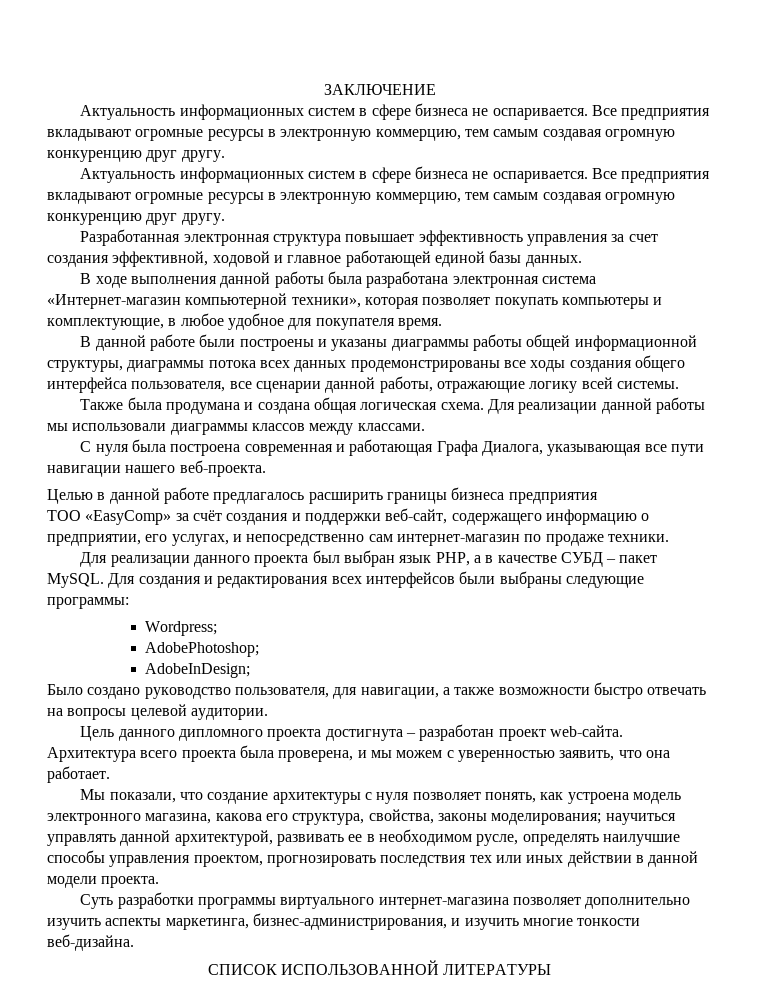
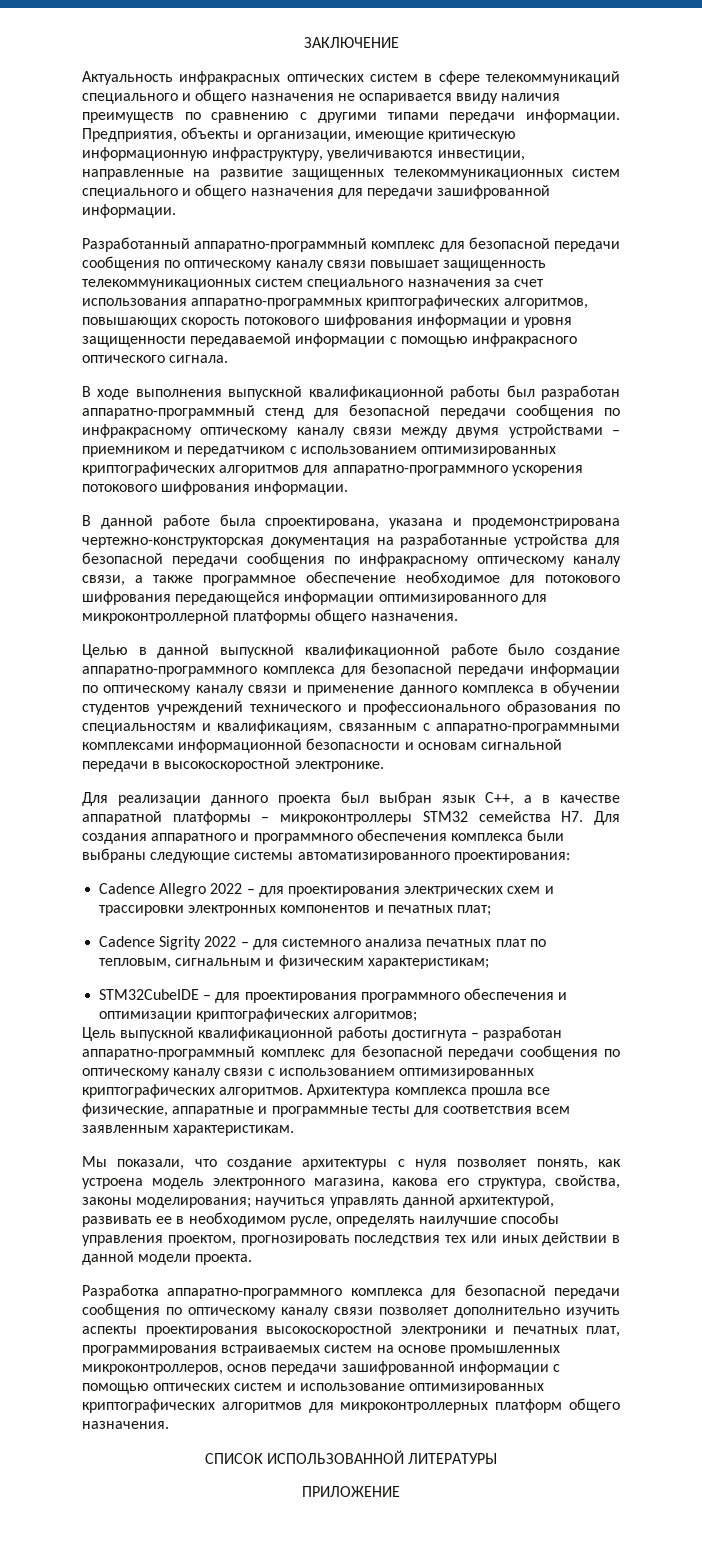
  ЗАКЛЮЧЕНИЕ
- Актуальность информационных систем в сфере бизнеса не оспаривается. Все предприятия вкладывают огромные ресурсы в электронную коммерцию, тем самым создавая огромную конкуренцию друг другу.
- Актуальность информационных систем в сфере бизнеса не оспаривается. Все предприятия вкладывают огромные ресурсы в электронную коммерцию, тем самым создавая огромную конкуренцию друг другу.
- Разработанная электронная структура повышает эффективность управления за счет создания эффективной, ходовой и главное работающей единой базы данных.
- В ходе выполнения данной работы была разработана электронная система «Интернет-магазин компьютерной техники», которая позволяет покупать компьютеры и комплектующие, в любое удобное для покупателя время.
- В данной работе были построены и указаны диаграммы работы общей информационной структуры, диаграммы потока всех данных продемонстрированы все ходы создания общего интерфейса пользователя, все сценарии данной работы, отражающие логику всей системы.
- Также была продумана и создана общая логическая схема. Для реализации данной работы мы использовали диаграммы классов между классами.
- С нуля была построена современная и работающая Графа Диалога, указывающая все пути навигации нашего веб-проекта.
- Целью в данной работе предлагалось расширить границы бизнеса предприятия
- TOO «EasyComp» за счёт создания и поддержки веб-сайт, содержащего информацию о предприятии, его услугах, и непосредственно сам интернет-магазин по продаже техники.
+ Актуальность инфракрасных оптических систем в сфере телекоммуникаций специального и общего назначения не оспаривается ввиду наличия преимуществ по сравнению с другими типами передачи информации. Предприятия, объекты и организации, имеющие критическую информационную инфраструктуру, увеличиваются инвестиции, направленные на развитие защищенных телекоммуникационных систем специального и общего назначения для передачи зашифрованной информации.
+ Разработанный аппаратно-программный комплекс для безопасной передачи сообщения по оптическому каналу связи повышает защищенность телекоммуникационных систем специального назначения за счет использования аппаратно-программных криптографических алгоритмов, повышающих скорость потокового шифрования информации и уровня защищенности передаваемой информации с помощью инфракрасного оптического сигнала.
+ В ходе выполнения выпускной квалификационной работы был разработан аппаратно-программный стенд для безопасной передачи сообщения по инфракрасному оптическому каналу связи между двумя устройствами – приемником и передатчиком с использованием оптимизированных криптографических алгоритмов для аппаратно-программного ускорения потокового шифрования информации.
+ В данной работе была спроектирована, указана и продемонстрирована чертежно-конструкторская документация на разработанные устройства для безопасной передачи сообщения по инфракрасному оптическому каналу связи, а также программное обеспечение необходимое для потокового шифрования передающейся информации оптимизированного для микроконтроллерной платформы общего назначения.
+ Целью в данной выпускной квалификационной работе было создание аппаратно-программного комплекса для безопасной передачи информации по оптическому каналу связи и применение данного комплекса в обучении студентов учреждений технического и профессионального образования по специальностям и квалификациям, связанным с аппаратно-программными комплексами информационной безопасности и основам сигнальной передачи в высокоскоростной электронике.
- Для реализации данного проекта был выбран язык PHP, а в качестве СУБД – пакет MySQL. Для создания и редактирования всех интерфейсов были выбраны следующие программы:
- Wordpress;
- AdobePhotoshop;
- AdobeInDesign;
- Было создано руководство пользователя, для навигации, а также возможности быстро отвечать на вопросы целевой аудитории.
- Цель данного дипломного проекта достигнута – разработан проект web-сайта. Архитектура всего проекта была проверена, и мы можем с уверенностью заявить, что она работает.
+ Для реализации данного проекта был выбран язык C++, а в качестве аппаратной платформы – микроконтроллеры STM32 семейства H7. Для создания аппаратного и программного обеспечения комплекса были выбраны следующие системы автоматизированного проектирования:
+ Cadence Allegro 2022 – для проектирования электрических схем и трассировки электронных компонентов и печатных плат;
+ Cadence Sigrity 2022 – для системного анализа печатных плат по тепловым, сигнальным и физическим характеристикам;
+ STM32CubeIDE – для проектирования программного обеспечения и оптимизации криптографических алгоритмов;
+ Цель выпускной квалификационной работы достигнута – разработан аппаратно-программный комплекс для безопасной передачи сообщения по оптическому каналу связи с использованием оптимизированных криптографических алгоритмов. Архитектура комплекса прошла все физические, аппаратные и программные тесты для соответствия всем заявленным характеристикам.
- Суть разработки программы виртуального интернет-магазина позволяет дополнительно изучить аспекты маркетинга, бизнес-администрирования, и изучить многие тонкости веб-дизайна.
+ Разработка аппаратно-программного комплекса для безопасной передачи сообщения по оптическому каналу связи позволяет дополнительно изучить аспекты проектирования высокоскоростной электроники и печатных плат, программирования встраиваемых систем на основе промышленных микроконтроллеров, основ передачи зашифрованной информации с помощью оптических систем и использование оптимизированных криптографических алгоритмов для микроконтроллерных платформ общего назначения.
+ ПРИЛОЖЕНИЕ

